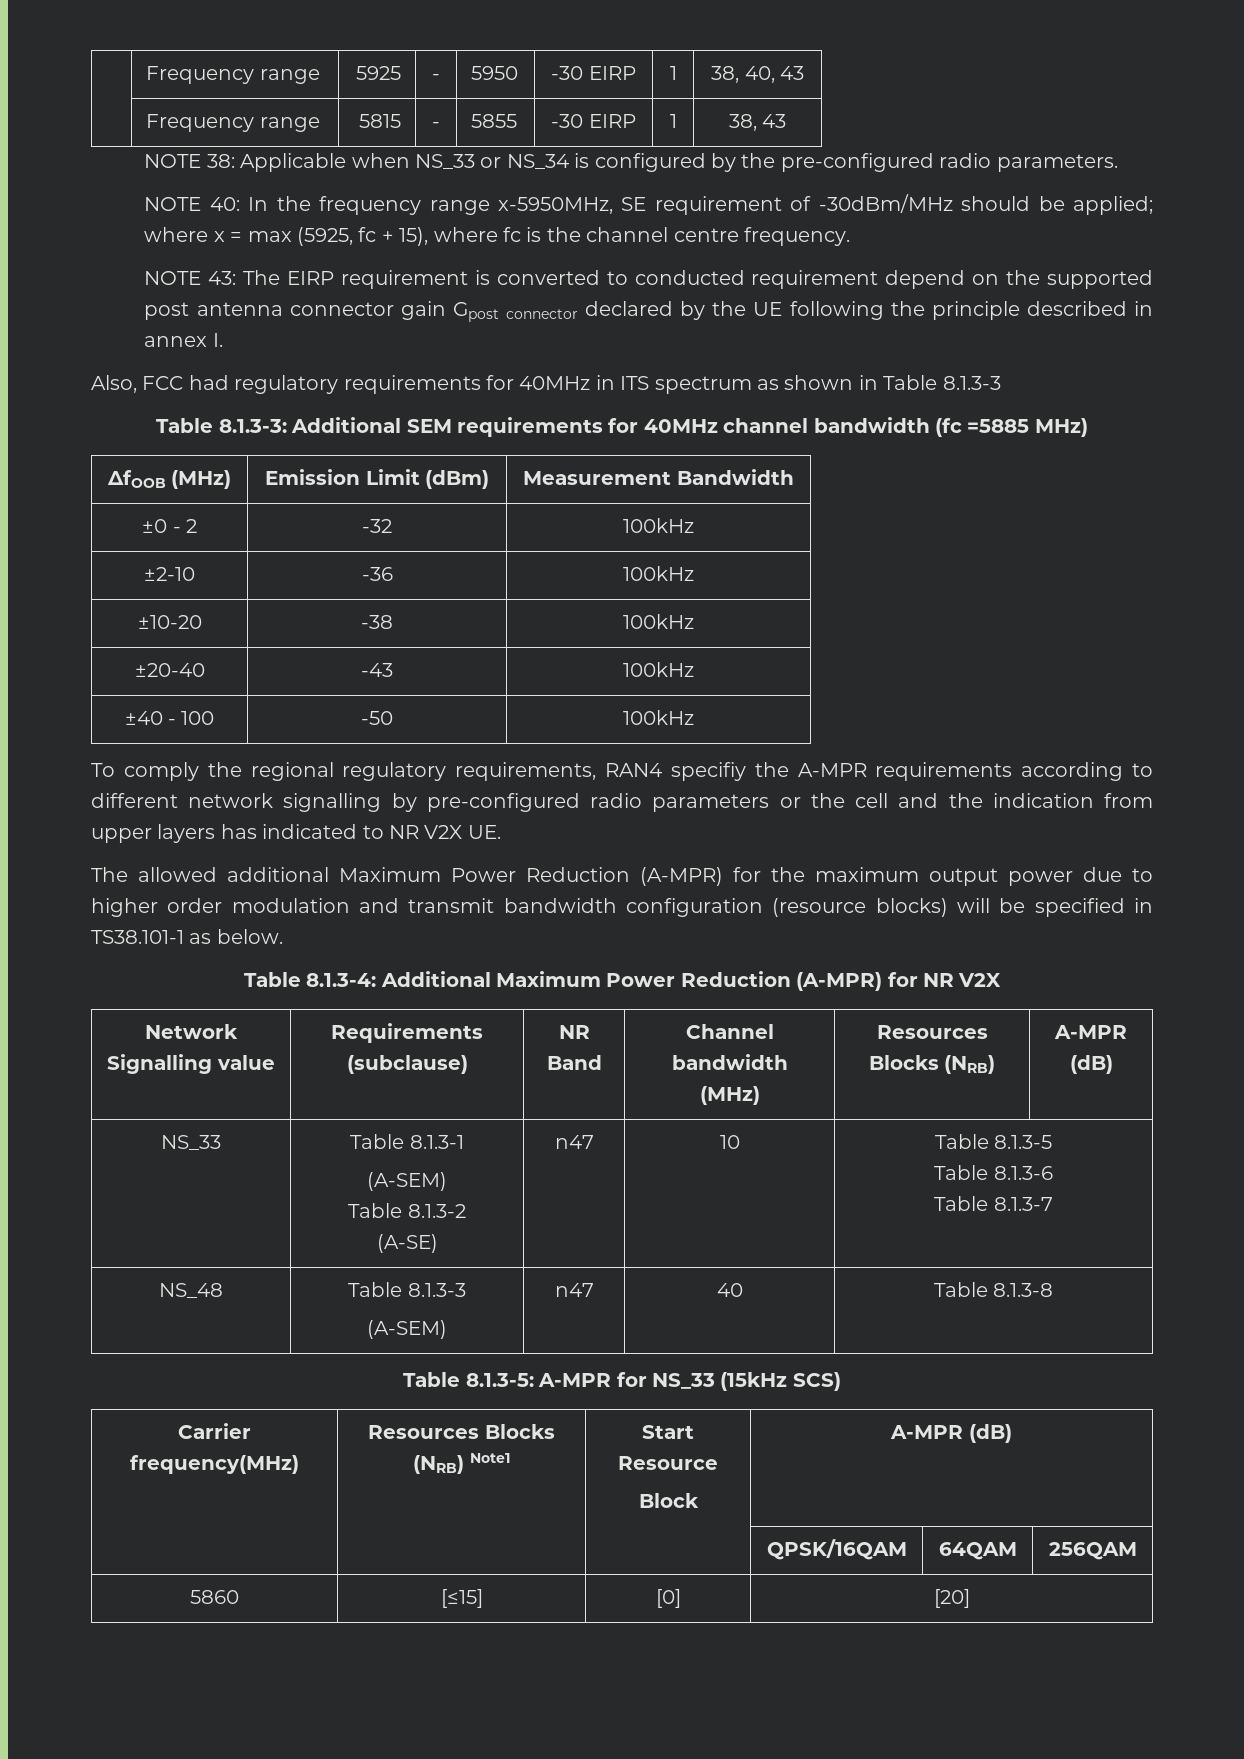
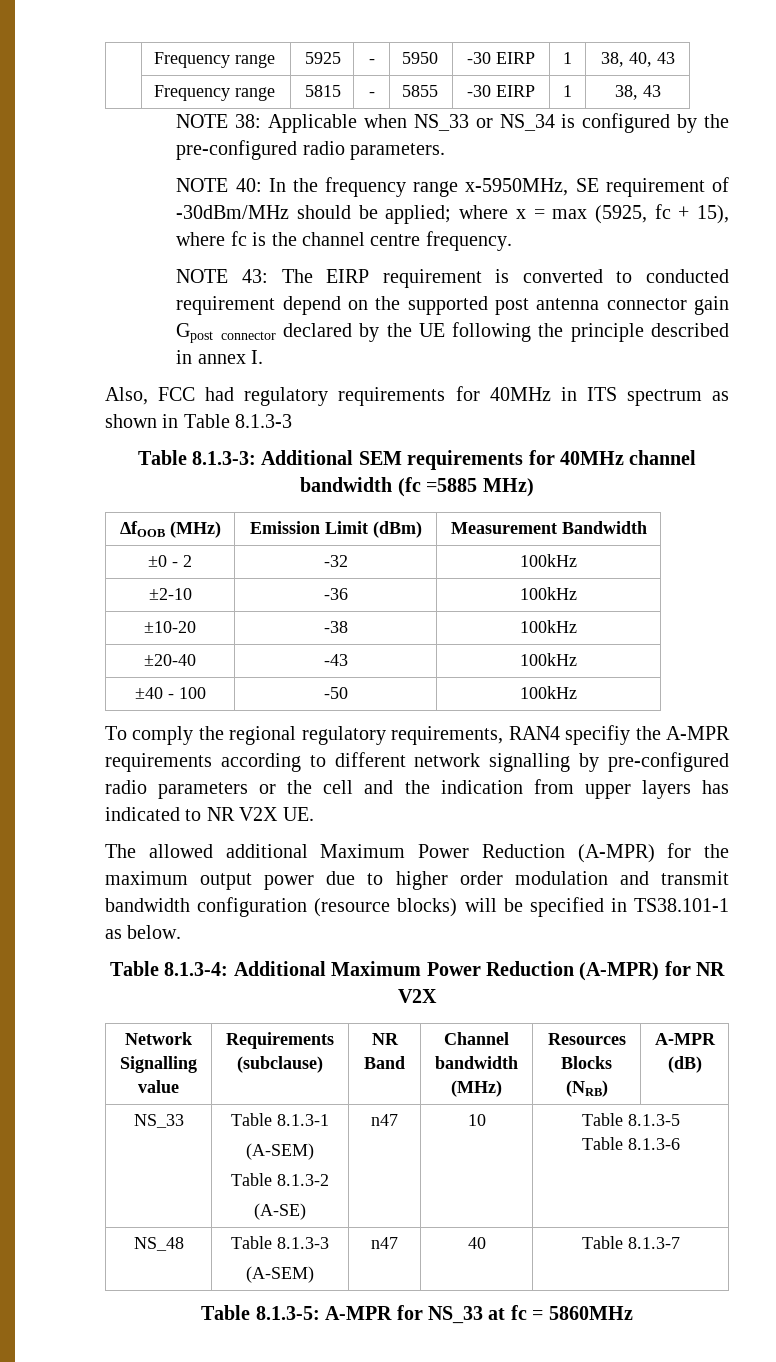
  NS_33 | Table 8.1.3-1
  (A-SEM)
  Table 8.1.3-2
  (A-SE) | n47 | 10 | Table 8.1.3-5
  Table 8.1.3-6
- Table 8.1.3-7
  NS_48 | Table 8.1.3-3
- (A-SEM) | n47 | 40 | Table 8.1.3-8
+ (A-SEM) | n47 | 40 | Table 8.1.3-7
- Table 8.1.3-5: A-MPR for NS_33 (15kHz SCS)
- Carrier frequency(MHz) | Resources Blocks (NRB) Note1 | Start Resource
- Block | A-MPR (dB)
- | | | QPSK/16QAM | 64QAM | 256QAM
- 5860 | [≤15] | [0] | [20]
+ Table 8.1.3-5: A-MPR for NS_33 at fc = 5860MHz

